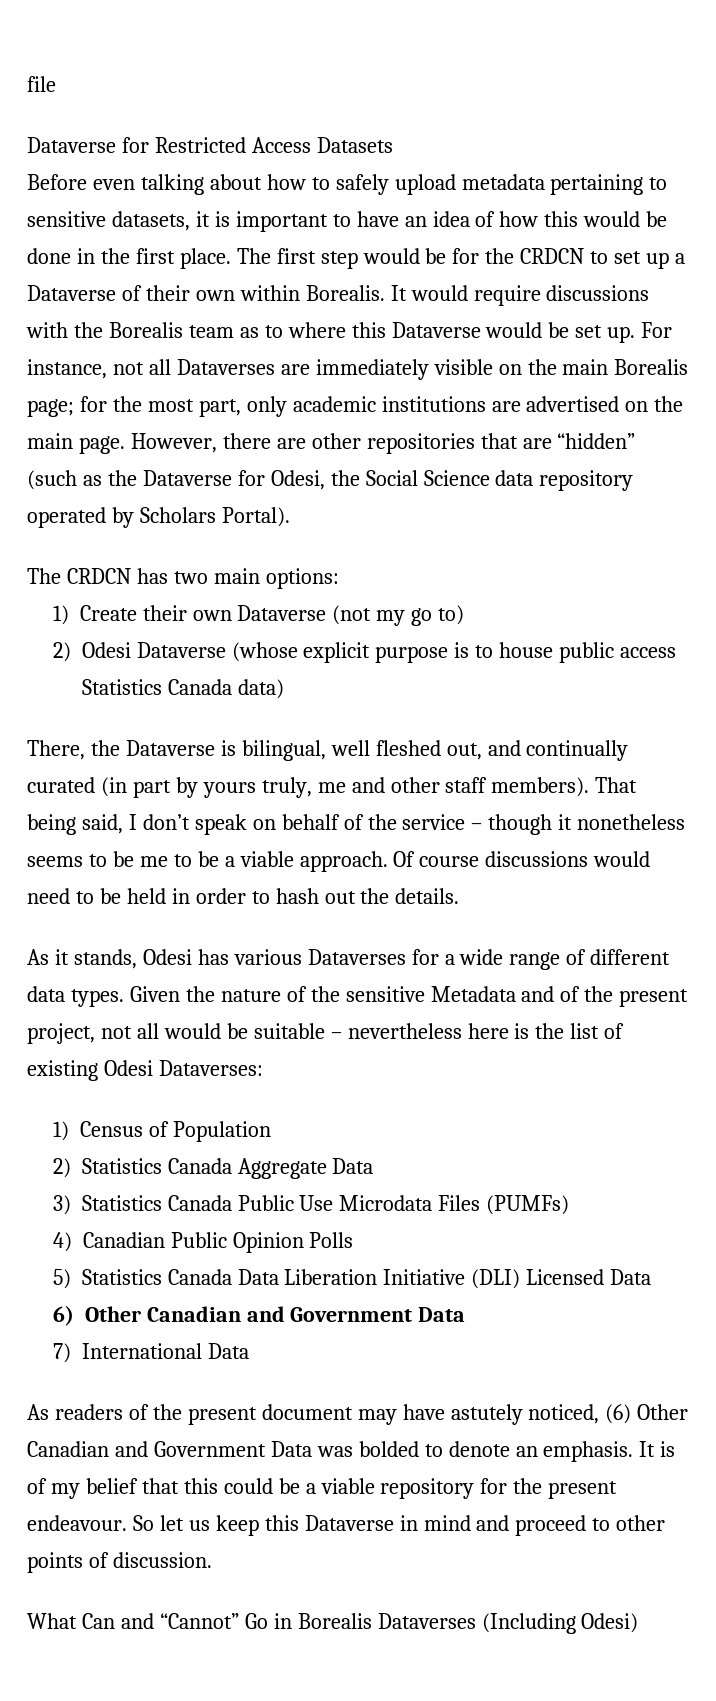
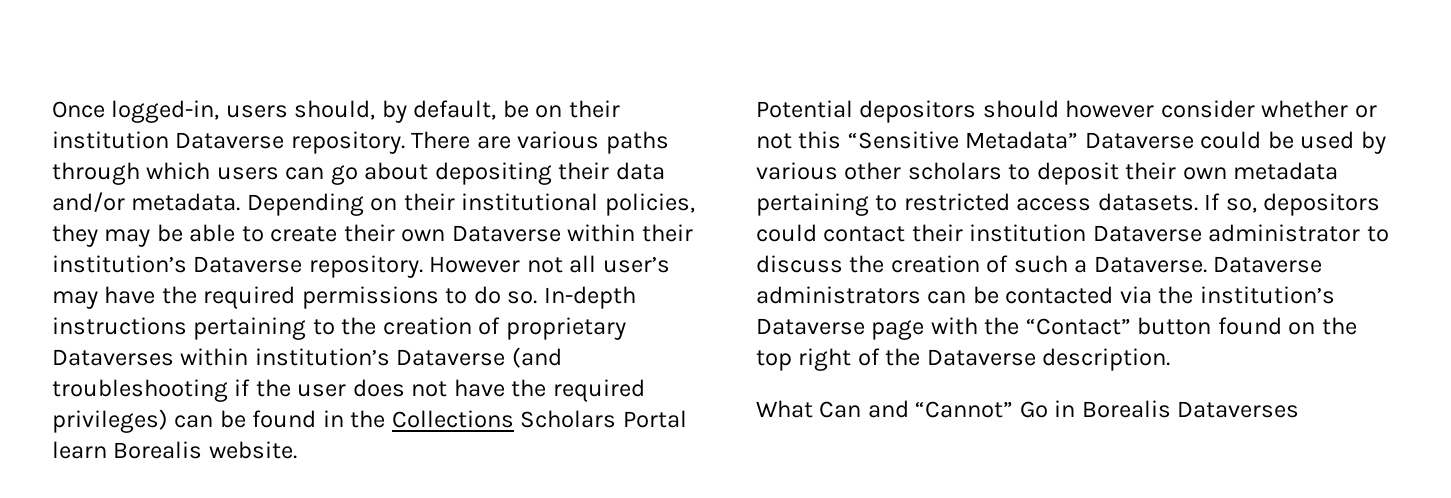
- file
- Dataverse for Restricted Access Datasets
- Before even talking about how to safely upload metadata pertaining to sensitive datasets, it is important to have an idea of how this would be done in the first place. The first step would be for the CRDCN to set up a Dataverse of their own within Borealis. It would require discussions with the Borealis team as to where this Dataverse would be set up. For instance, not all Dataverses are immediately visible on the main Borealis page; for the most part, only academic institutions are advertised on the main page. However, there are other repositories that are “hidden” (such as the Dataverse for Odesi, the Social Science data repository operated by Scholars Portal).
- The CRDCN has two main options:
- 1) Create their own Dataverse (not my go to)
- 2) Odesi Dataverse (whose explicit purpose is to house public access Statistics Canada data)
- There, the Dataverse is bilingual, well fleshed out, and continually curated (in part by yours truly, me and other staff members). That being said, I don’t speak on behalf of the service – though it nonetheless seems to be me to be a viable approach. Of course discussions would need to be held in order to hash out the details.
- As it stands, Odesi has various Dataverses for a wide range of different data types. Given the nature of the sensitive Metadata and of the present project, not all would be suitable – nevertheless here is the list of existing Odesi Dataverses:
- 1) Census of Population
- 2) Statistics Canada Aggregate Data
- 3) Statistics Canada Public Use Microdata Files (PUMFs)
- 4) Canadian Public Opinion Polls
- 5) Statistics Canada Data Liberation Initiative (DLI) Licensed Data
- 6) Other Canadian and Government Data
- 7) International Data
- As readers of the present document may have astutely noticed, (6) Other Canadian and Government Data was bolded to denote an emphasis. It is of my belief that this could be a viable repository for the present endeavour. So let us keep this Dataverse in mind and proceed to other points of discussion.
+ Once logged-in, users should, by default, be on their institution Dataverse repository. There are various paths through which users can go about depositing their data and/or metadata. Depending on their institutional policies, they may be able to create their own Dataverse within their institution’s Dataverse repository. However not all user’s may have the required permissions to do so. In-depth instructions pertaining to the creation of proprietary Dataverses within institution’s Dataverse (and troubleshooting if the user does not have the required privileges) can be found in the Collections Scholars Portal learn Borealis website.
+ Potential depositors should however consider whether or not this “Sensitive Metadata” Dataverse could be used by various other scholars to deposit their own metadata pertaining to restricted access datasets. If so, depositors could contact their institution Dataverse administrator to discuss the creation of such a Dataverse. Dataverse administrators can be contacted via the institution’s Dataverse page with the “Contact” button found on the top right of the Dataverse description.
- What Can and “Cannot” Go in Borealis Dataverses (Including Odesi)
+ What Can and “Cannot” Go in Borealis Dataverses

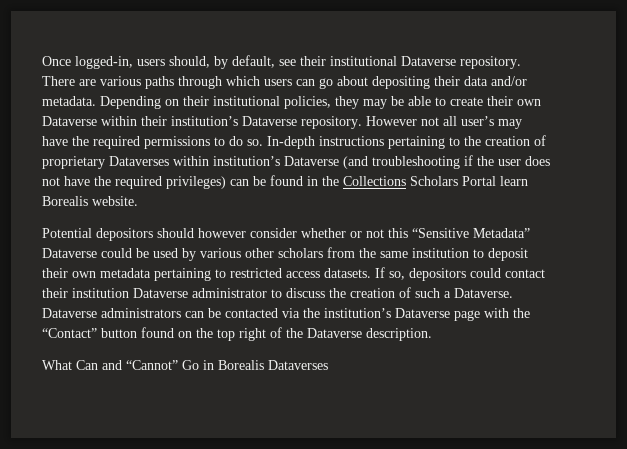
- Once logged-in, users should, by default, be on their institution Dataverse repository.
+ Once logged-in, users should, by default, see their institutional Dataverse repository.
- Potential depositors should however consider whether or not this “Sensitive Metadata” Dataverse could be used by various other scholars to deposit their own metadata pertaining to restricted access datasets.
+ Potential depositors should however consider whether or not this “Sensitive Metadata” Dataverse could be used by various other scholars from the same institution to deposit their own metadata pertaining to restricted access datasets.

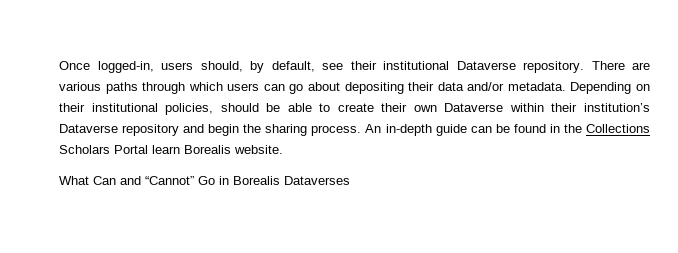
- Depending on their institutional policies, they may be able to create their own Dataverse within their institution’s Dataverse repository. However not all user’s may have the required permissions to do so. In-depth instructions pertaining to the creation of proprietary Dataverses within institution’s Dataverse (and troubleshooting if the user does not have the required privileges) can be found in the Collections Scholars Portal learn Borealis website.
+ Depending on their institutional policies, should be able to create their own Dataverse within their institution’s Dataverse repository and begin the sharing process. An in-depth guide can be found in the Collections Scholars Portal learn Borealis website.
- Potential depositors should however consider whether or not this “Sensitive Metadata” Dataverse could be used by various other scholars from the same institution to deposit their own metadata pertaining to restricted access datasets. If so, depositors could contact their institution Dataverse administrator to discuss the creation of such a Dataverse. Dataverse administrators can be contacted via the institution’s Dataverse page with the “Contact” button found on the top right of the Dataverse description.

